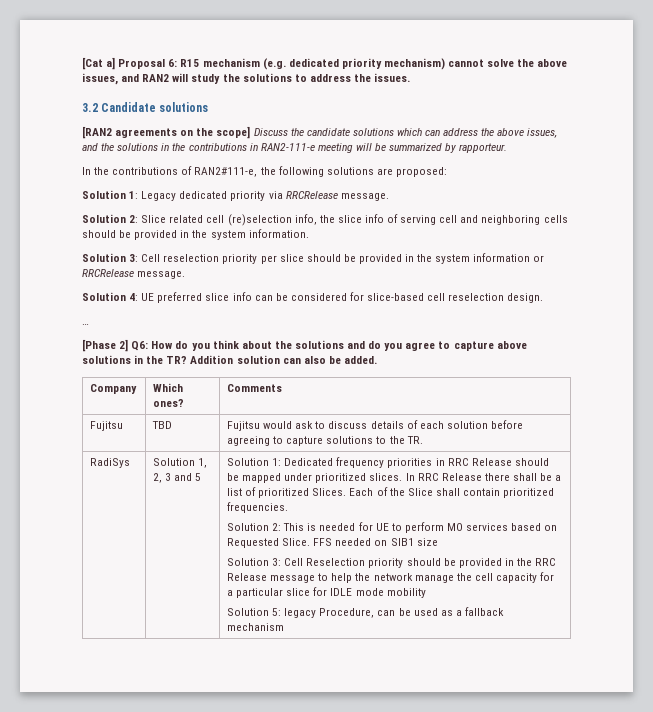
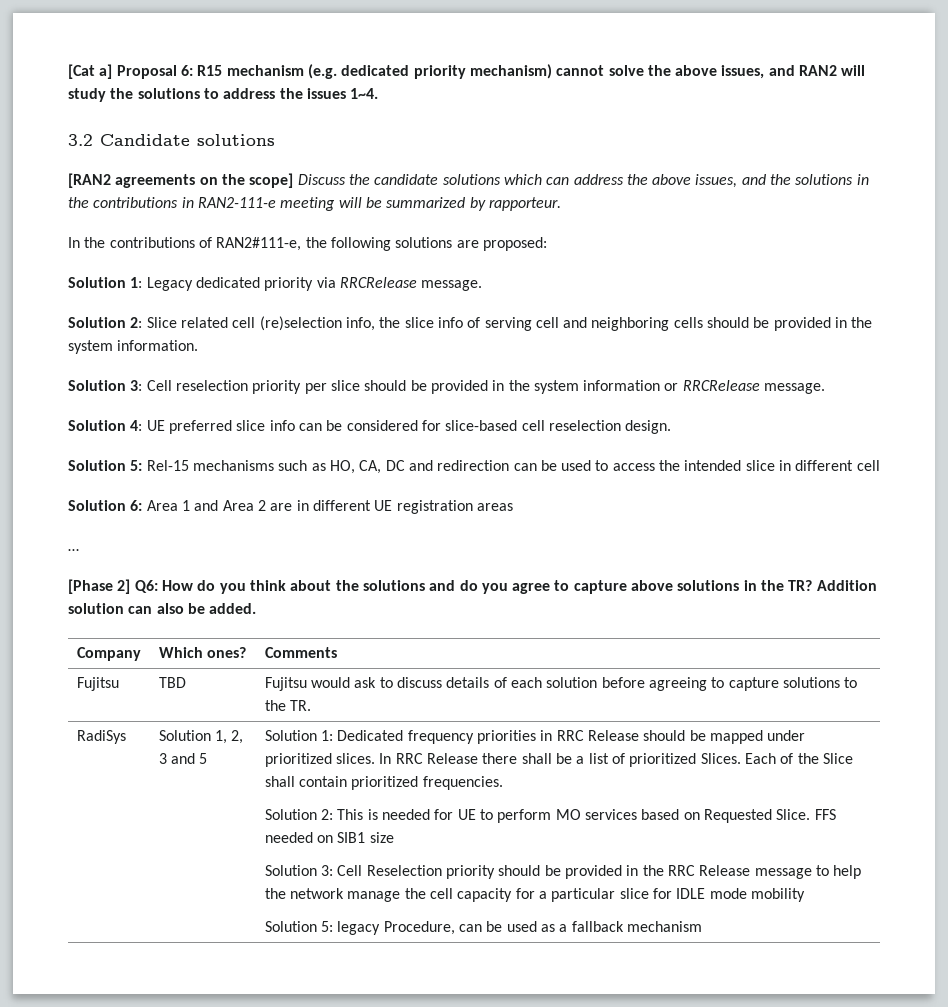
- [Cat a] Proposal 6: R15 mechanism (e.g. dedicated priority mechanism) cannot solve the above issues, and RAN2 will study the solutions to address the issues.
+ [Cat a] Proposal 6: R15 mechanism (e.g. dedicated priority mechanism) cannot solve the above issues, and RAN2 will study the solutions to address the issues 1~4.
+ Solution 5: Rel-15 mechanisms such as HO, CA, DC and redirection can be used to access the intended slice in different cell
+ Solution 6: Area 1 and Area 2 are in different UE registration areas

